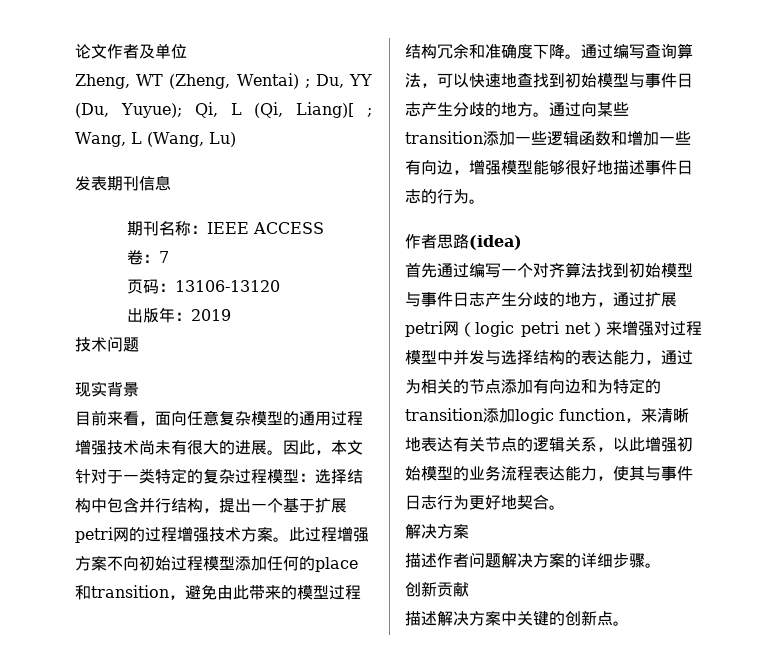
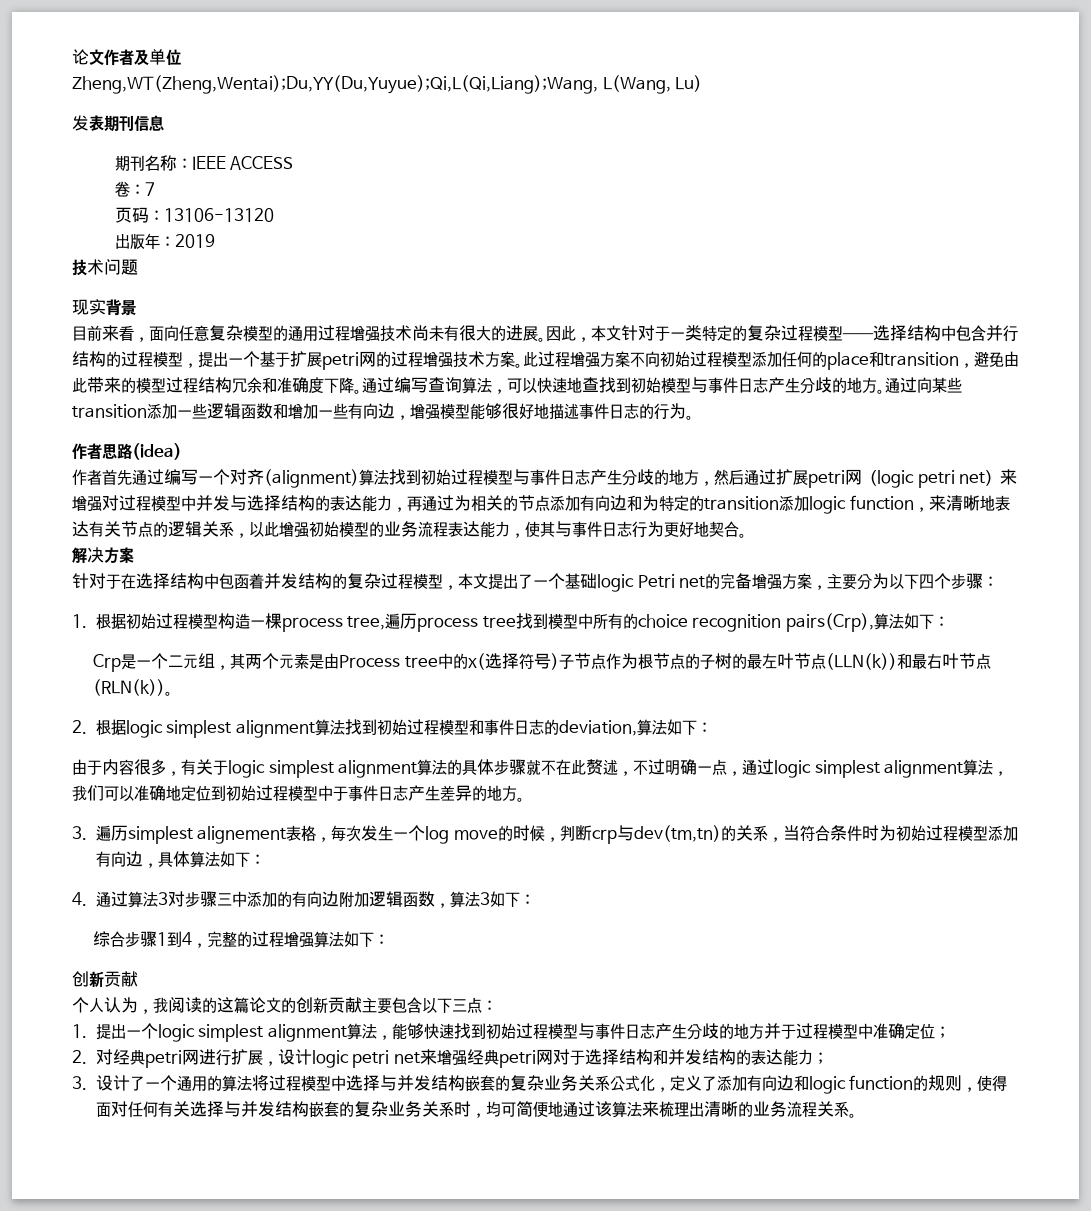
- Zheng, WT (Zheng, Wentai) ; Du, YY (Du, Yuyue); Qi, L (Qi, Liang)[ ; Wang, L (Wang, Lu)
+ Zheng,WT(Zheng,Wentai);Du,YY(Du,Yuyue);Qi,L(Qi,Liang);Wang, L(Wang, Lu)
- 因此，本文针对于一类特定的复杂过程模型：选择结构中包含并行结构，提出一个基于扩展petri网的过程增强技术方案。
+ 因此，本文针对于一类特定的复杂过程模型——选择结构中包含并行结构的过程模型，提出一个基于扩展petri网的过程增强技术方案。
- 首先通过编写一个对齐算法找到初始模型与事件日志产生分歧的地方，通过扩展petri网（logic petri net）来增强对过程模型中并发与选择结构的表达能力，通过为相关的节点添加有向边和为特定的transition添加logic function，来清晰地表达有关节点的逻辑关系，以此增强初始模型的业务流程表达能力，使其与事件日志行为更好地契合。
+ 作者首先通过编写一个对齐(alignment)算法找到初始过程模型与事件日志产生分歧的地方，然后通过扩展petri网（logic petri net）来增强对过程模型中并发与选择结构的表达能力，再通过为相关的节点添加有向边和为特定的transition添加logic function，来清晰地表达有关节点的逻辑关系，以此增强初始模型的业务流程表达能力，使其与事件日志行为更好地契合。
- 描述作者问题解决方案的详细步骤。
+ 针对于在选择结构中包函着并发结构的复杂过程模型，本文提出了一个基础logic Petri net的完备增强方案，主要分为以下四个步骤：
+ 1.根据初始过程模型构造一棵process tree,遍历process tree找到模型中所有的choice recognition pairs(Crp),算法如下：
+ Crp是一个二元组，其两个元素是由Process tree中的x(选择符号)子节点作为根节点的子树的最左叶节点(LLN(k))和最右叶节点(RLN(k))。
+ 2.根据logic simplest alignment算法找到初始过程模型和事件日志的deviation,算法如下：
+ 由于内容很多，有关于logic simplest alignment算法的具体步骤就不在此赘述，不过明确一点，通过logic simplest alignment算法，我们可以准确地定位到初始过程模型中于事件日志产生差异的地方。
+ 3.遍历simplest alignement表格，每次发生一个log move的时候，判断crp与dev(tm,tn)的关系，当符合条件时为初始过程模型添加有向边，具体算法如下：
+ 4.通过算法3对步骤三中添加的有向边附加逻辑函数，算法3如下：
+ 综合步骤1到4，完整的过程增强算法如下：
  创新贡献
- 描述解决方案中关键的创新点。
+ 个人认为，我阅读的这篇论文的创新贡献主要包含以下三点：
+ 1.提出一个logic simplest alignment算法，能够快速找到初始过程模型与事件日志产生分歧的地方并于过程模型中准确定位；
+ 2.对经典petri网进行扩展，设计logic petri net来增强经典petri网对于选择结构和并发结构的表达能力；
+ 3.设计了一个通用的算法将过程模型中选择与并发结构嵌套的复杂业务关系公式化，定义了添加有向边和logic function的规则，使得面对任何有关选择与并发结构嵌套的复杂业务关系时，均可简便地通过该算法来梳理出清晰的业务流程关系。

